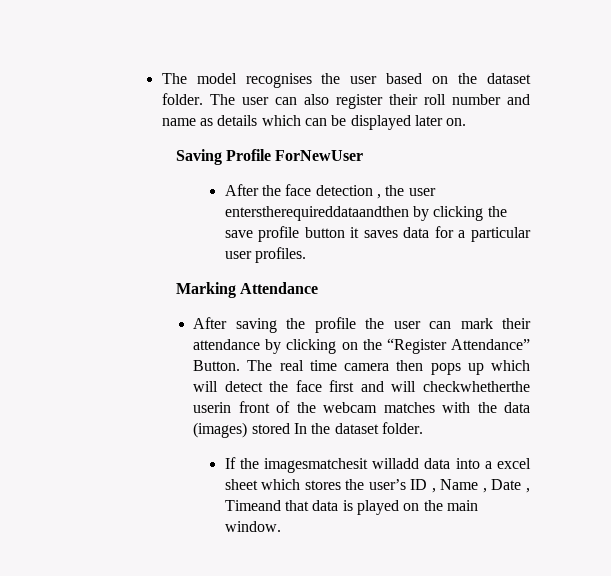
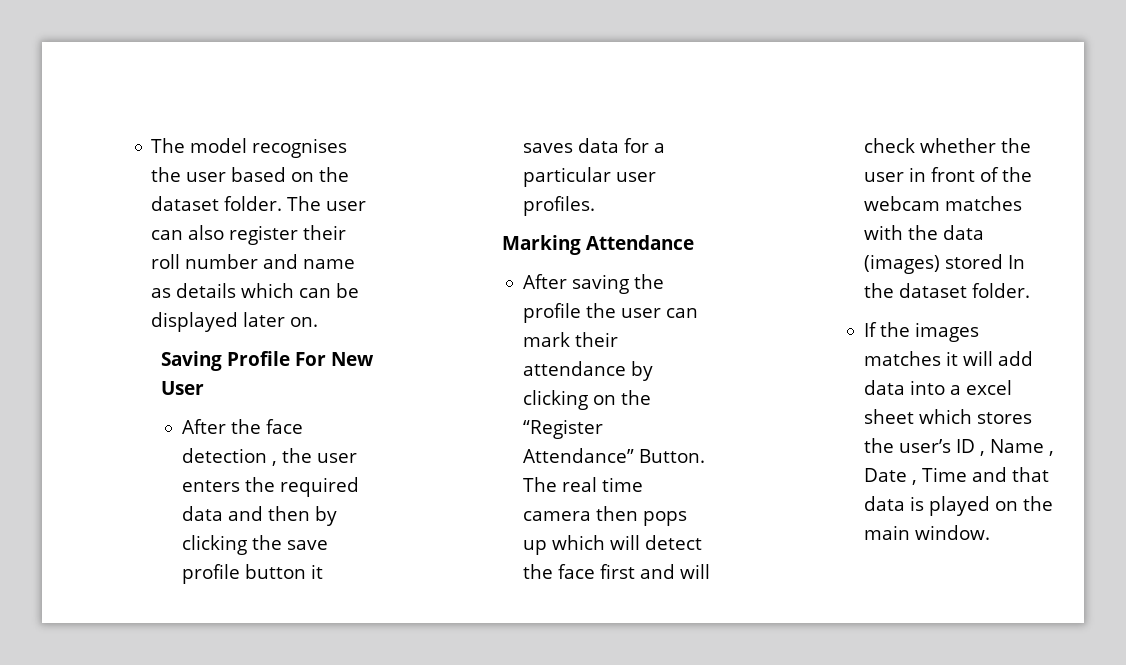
- Saving Profile ForNewUser
+ Saving Profile For New User
- After the face detection , the user enterstherequireddataandthen by clicking the save profile button it saves data for a particular user profiles.
+ After the face detection , the user enters the required data and then by clicking the save profile button it saves data for a particular user profiles.
- The real time camera then pops up which will detect the face first and will checkwhetherthe userin front of the webcam matches with the data (images) stored In the dataset folder.
+ The real time camera then pops up which will detect the face first and will check whether the user in front of the webcam matches with the data (images) stored In the dataset folder.
- If the imagesmatchesit willadd data into a excel sheet which stores the user’s ID , Name , Date , Timeand that data is played on the main window.
+ If the images matches it will add data into a excel sheet which stores the user’s ID , Name , Date , Time and that data is played on the main window.

